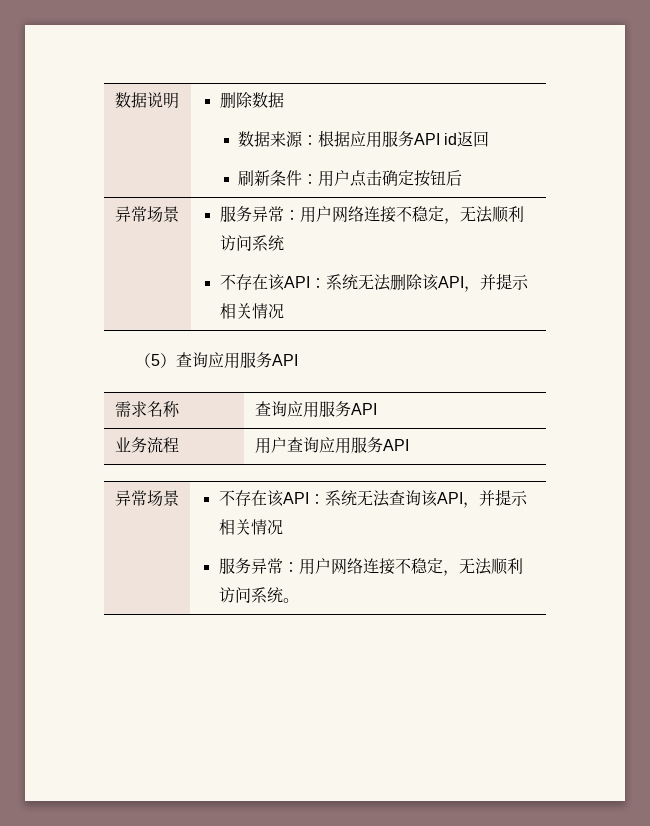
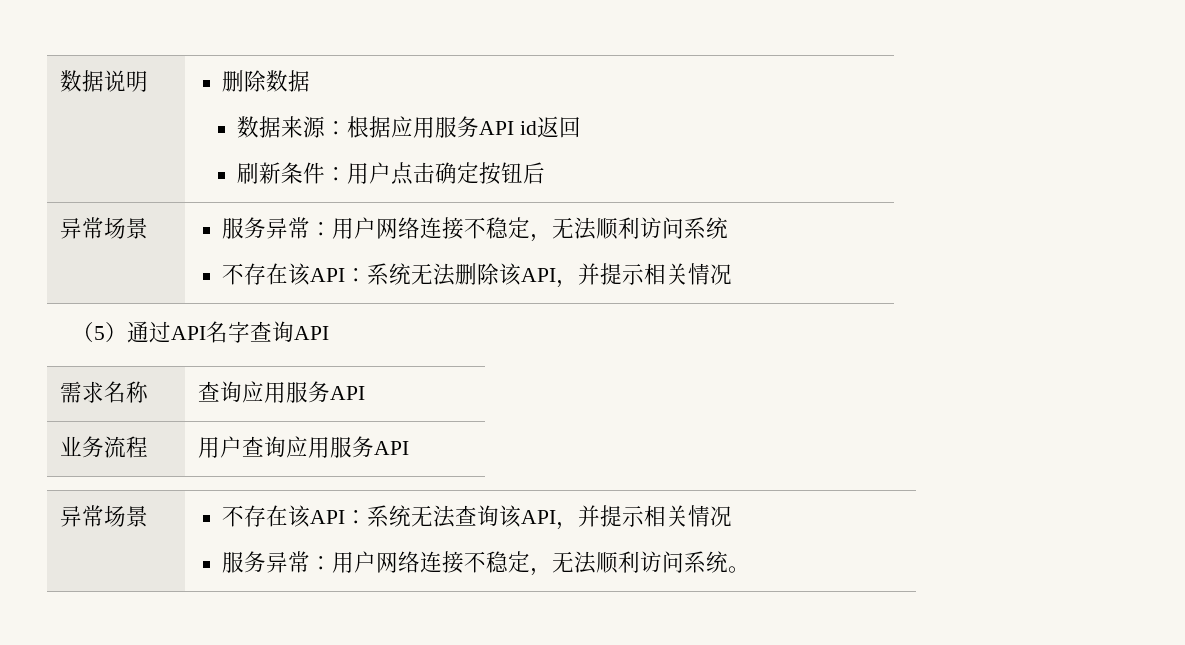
- （5）查询应用服务API
+ （5）通过API名字查询API

